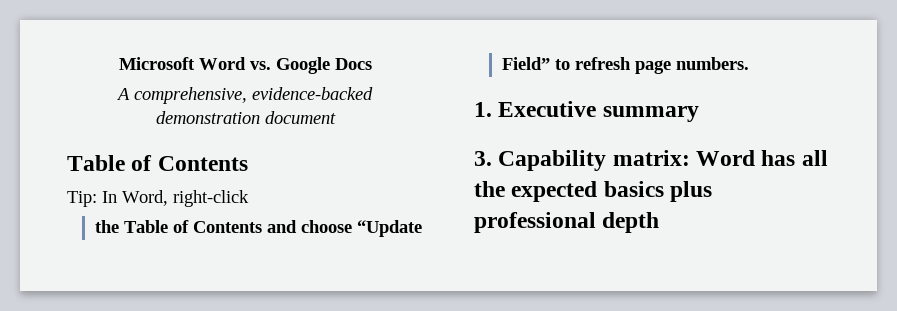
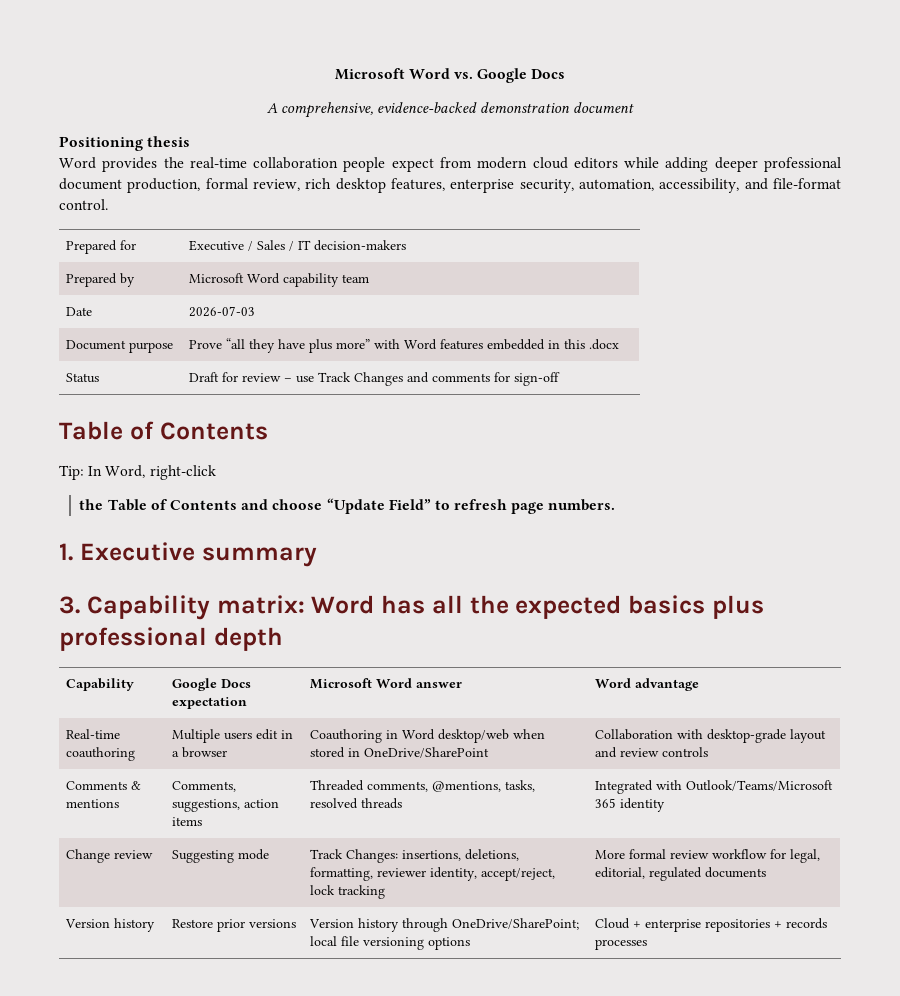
+ Positioning thesis
+ Word provides the real-time collaboration people expect from modern cloud editors while adding deeper professional document production, formal review, rich desktop features, enterprise security, automation, accessibility, and file-format control.
+ Prepared for | Executive / Sales / IT decision-makers
+ Prepared by | Microsoft Word capability team
+ Date | 2026-07-03
+ Document purpose | Prove “all they have plus more” with Word features embedded in this .docx
+ Status | Draft for review – use Track Changes and comments for sign-off
+ Capability | Google Docs expectation | Microsoft Word answer | Word advantage
+ Real-time coauthoring | Multiple users edit in a browser | Coauthoring in Word desktop/web when stored in OneDrive/SharePoint | Collaboration with desktop-grade layout and review controls
+ Comments & mentions | Comments, suggestions, action items | Threaded comments, @mentions, tasks, resolved threads | Integrated with Outlook/Teams/Microsoft 365 identity
+ Change review | Suggesting mode | Track Changes: insertions, deletions, formatting, reviewer identity, accept/reject, lock tracking | More formal review workflow for legal, editorial, regulated documents
+ Version history | Restore prior versions | Version history through OneDrive/SharePoint; local file versioning options | Cloud + enterprise repositories + records processes

